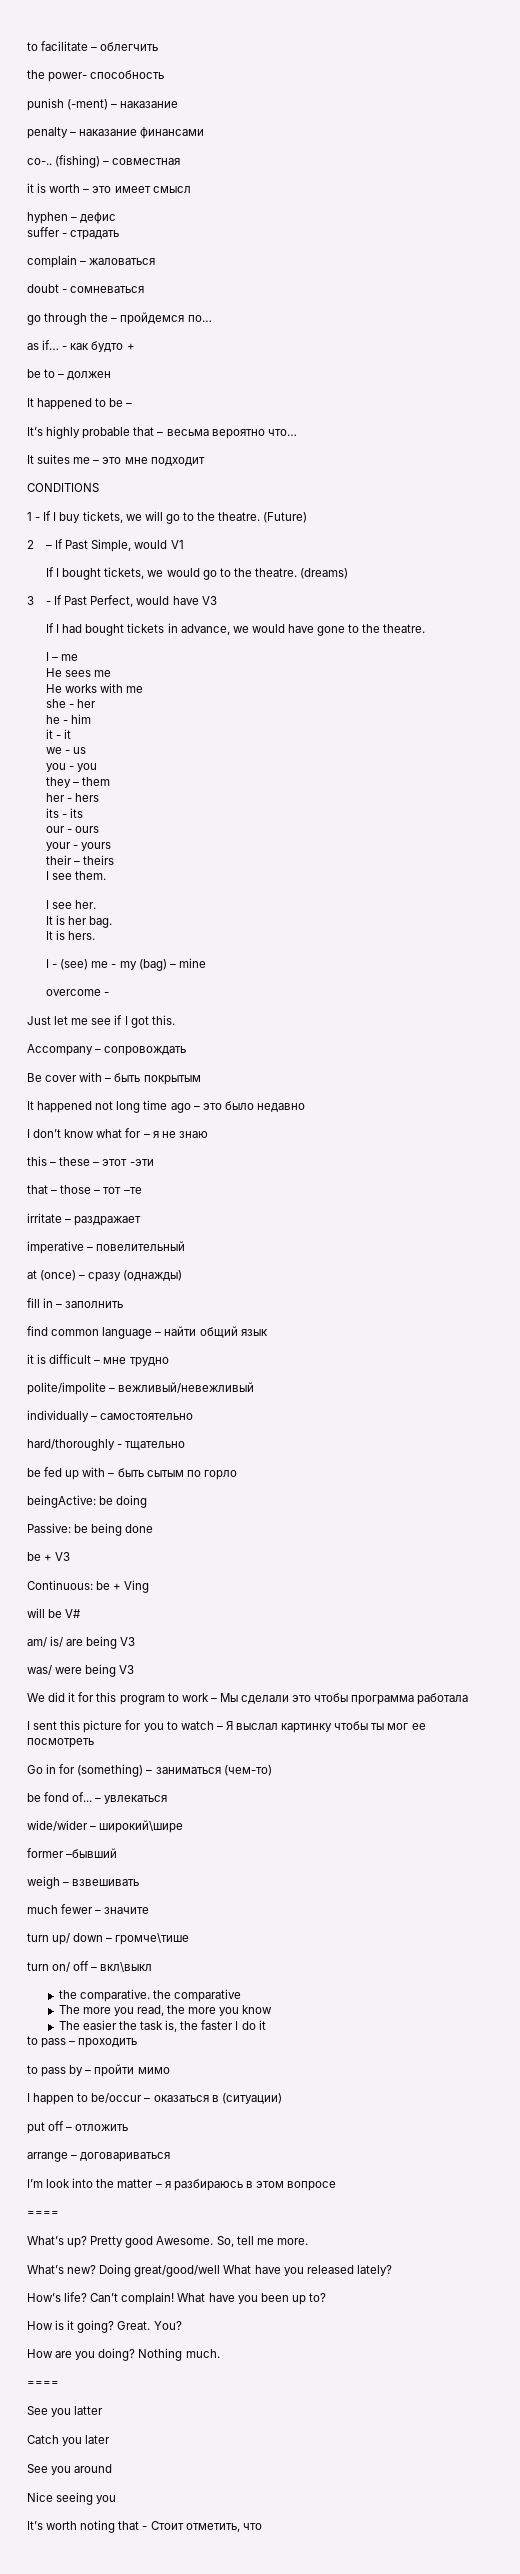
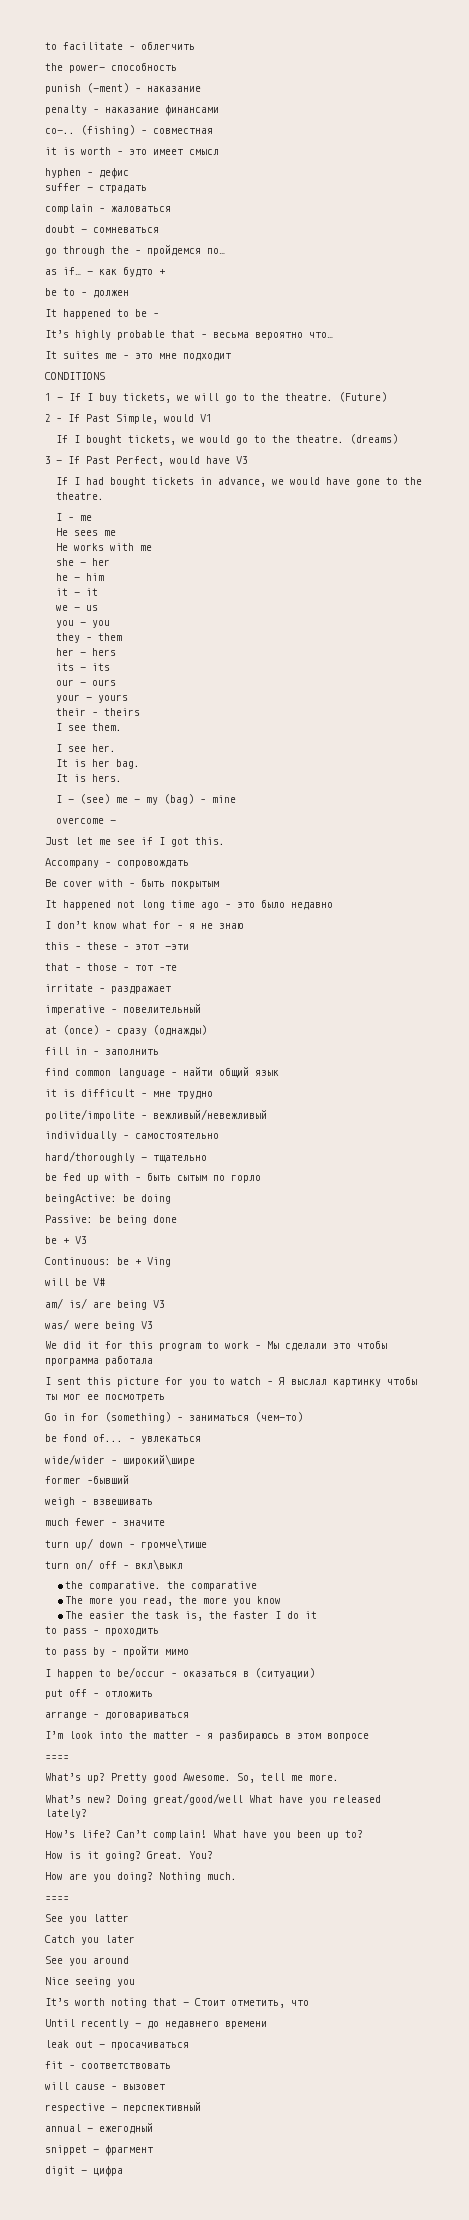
+ Until recently - до недавнего времени
+ leak out — просачиваться
+ fit – соответствовать
+ will cause – вызовет
+ respective — перспективный
+ annual — ежегодный
+ snippet — фрагмент
+ digit - цифра

